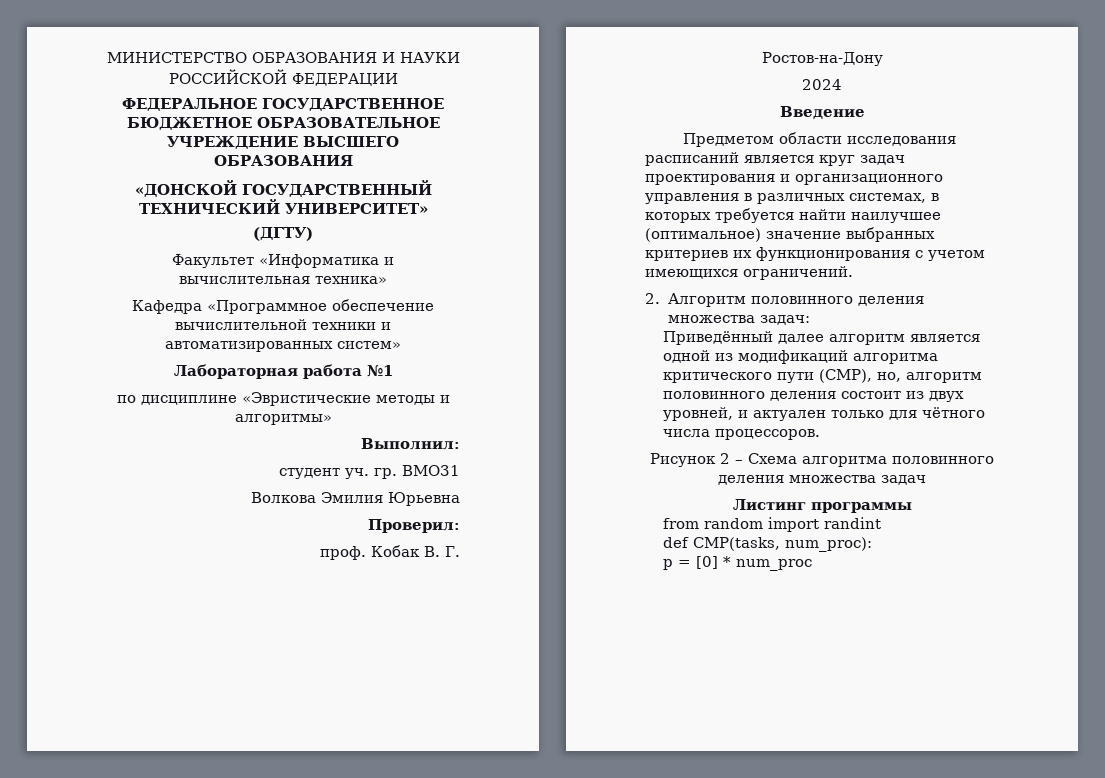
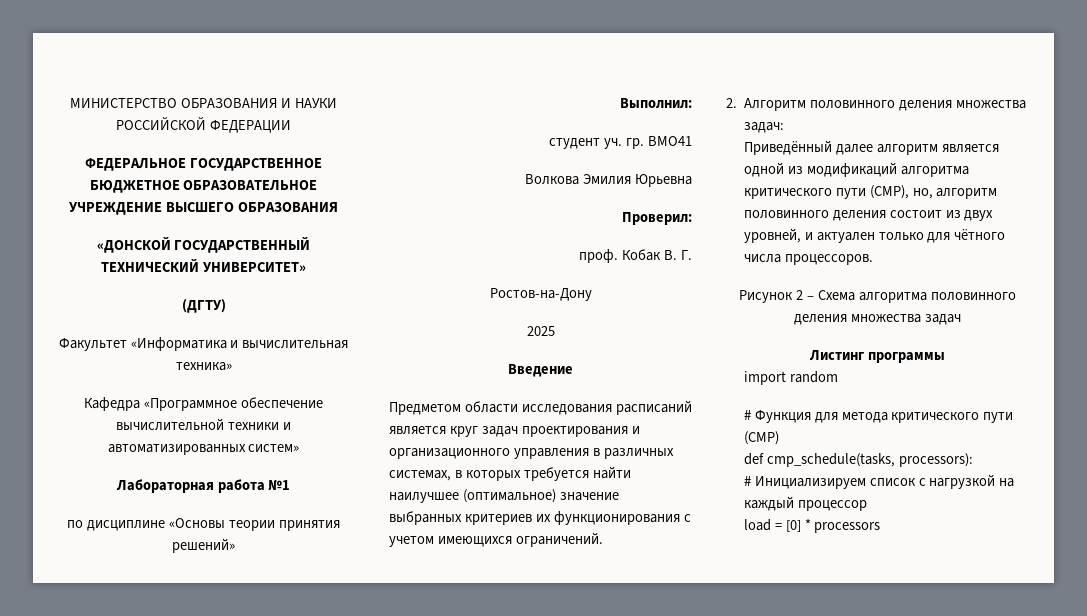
- по дисциплине «Эвристические методы и алгоритмы»
+ по дисциплине «Основы теории принятия решений»
- ВМО31
+ ВМО41
- 2024
+ 2025
- from random import randint
- def CMP(tasks, num_proc):
- p = [0] * num_proc
+ import random
+ # Функция для метода критического пути (CMP)
+ def cmp_schedule(tasks, processors):
+ # Инициализируем список с нагрузкой на каждый процессор
+ load = [0] * processors

